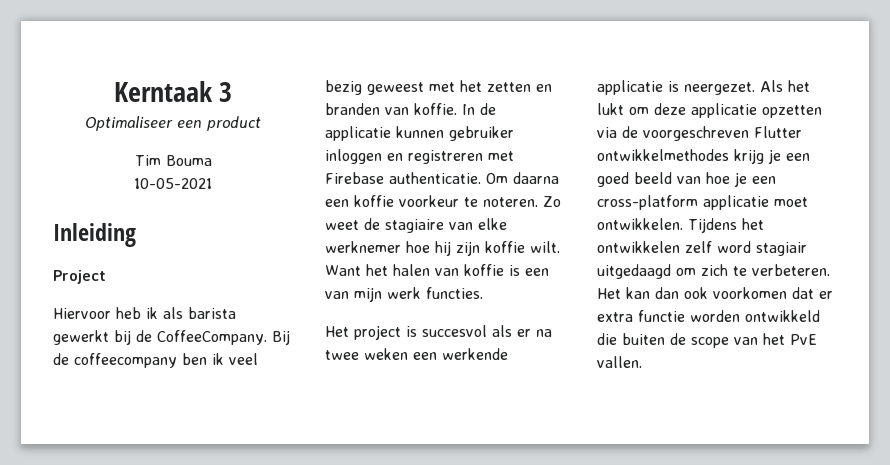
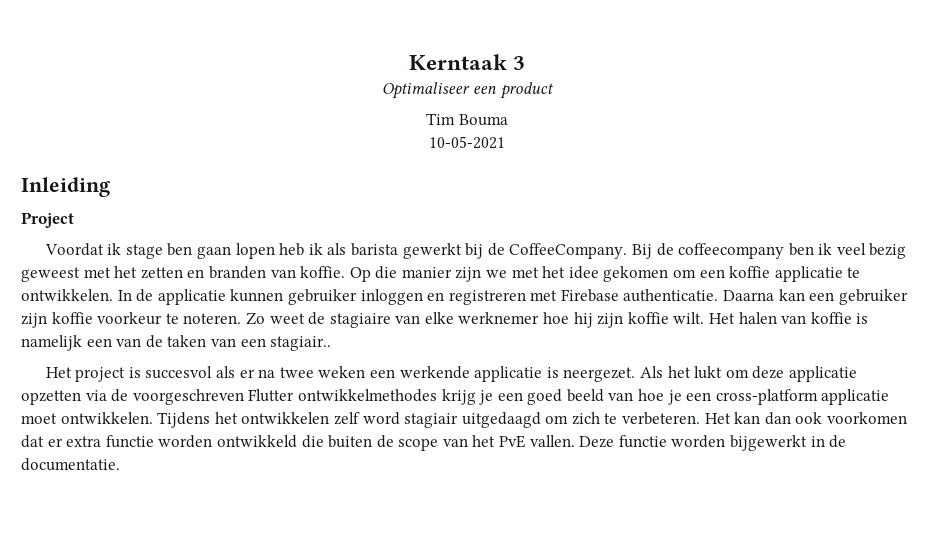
- Hiervoor heb ik als barista gewerkt bij de CoffeeCompany.
+ Voordat ik stage ben gaan lopen heb ik als barista gewerkt bij de CoffeeCompany.
+ Op die manier zijn we met het idee gekomen om een koffie applicatie te ontwikkelen.
- Om daarna een koffie voorkeur te noteren.
+ Daarna kan een gebruiker zijn koffie voorkeur te noteren.
- Want het halen van koffie is een van mijn werk functies.
+ Het halen van koffie is namelijk een van de taken van een stagiair..
+ Deze functie worden bijgewerkt in de documentatie.

